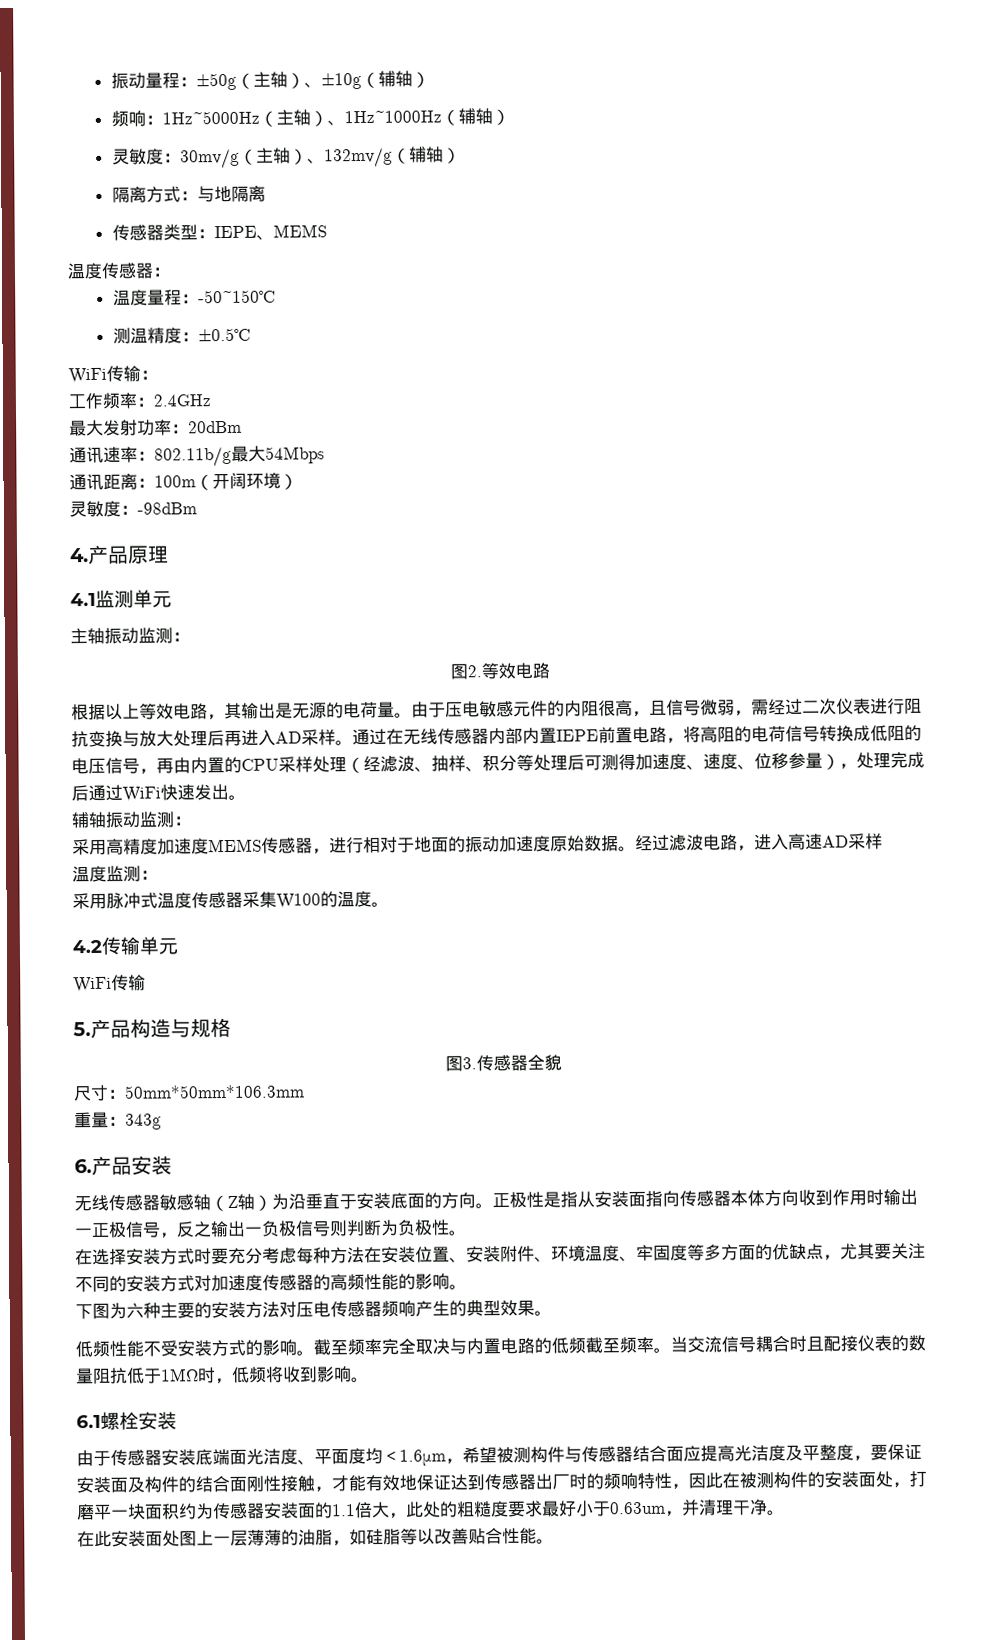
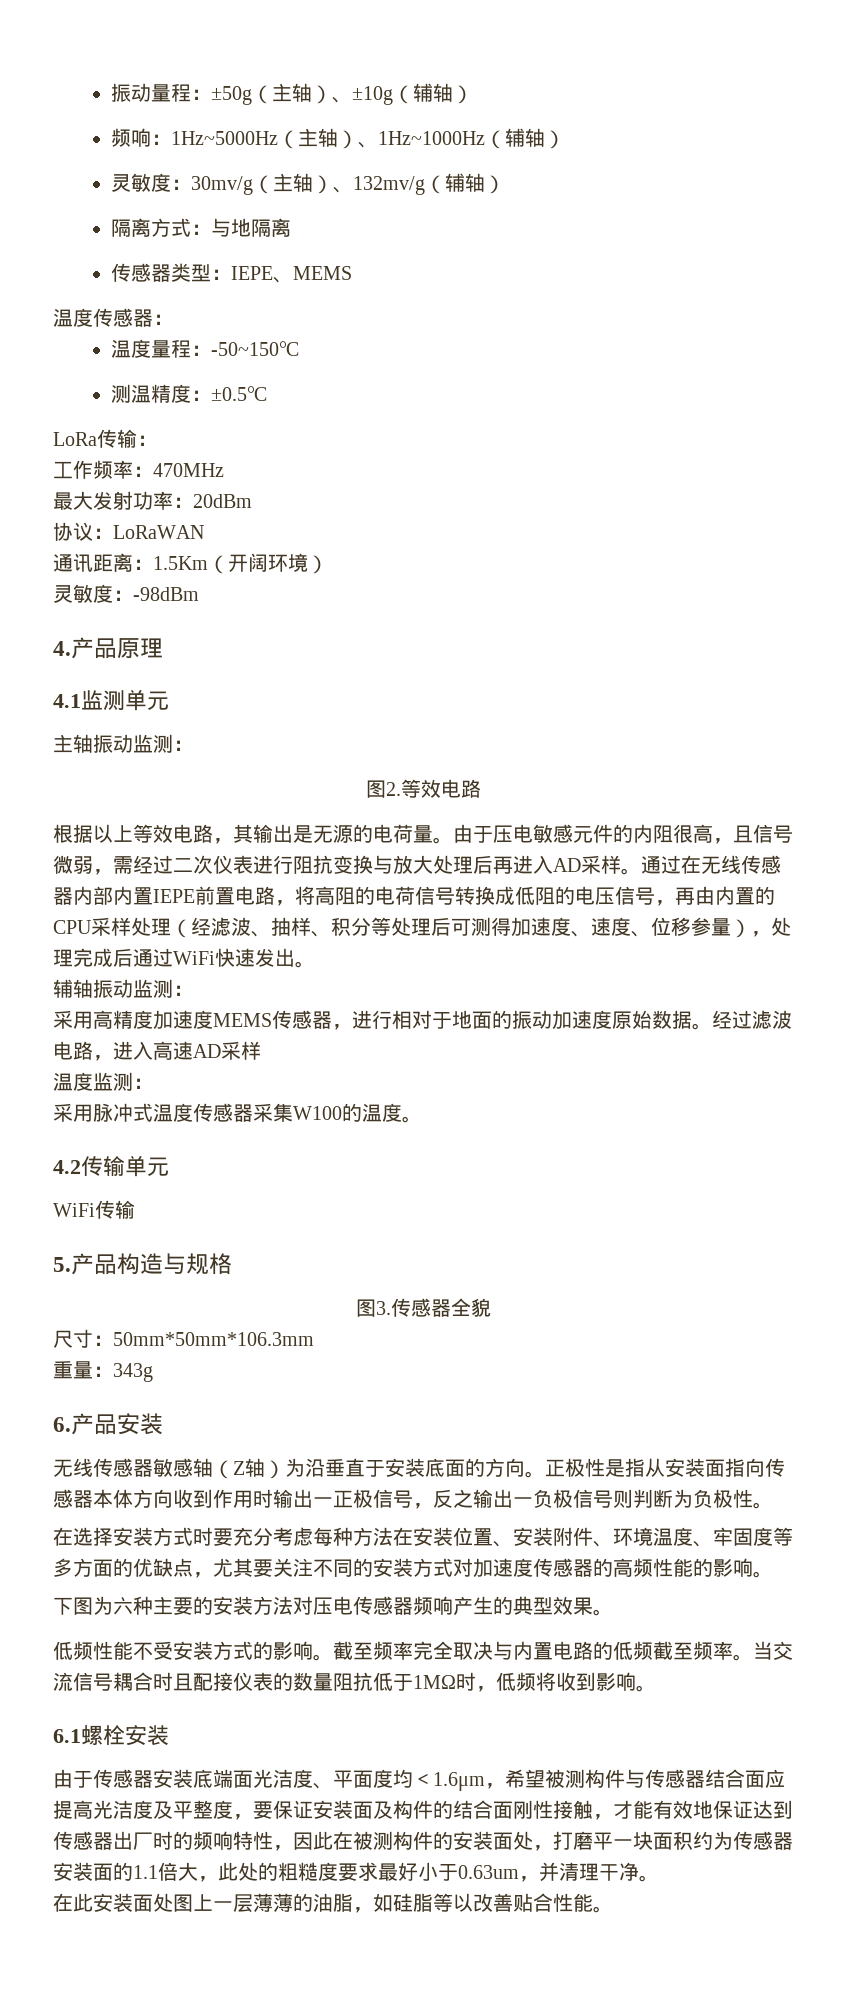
- WiFi传输：
+ LoRa传输：
- 工作频率：2.4GHz
+ 工作频率：470MHz
- 通讯速率：802.11b/g最大54Mbps
+ 协议：LoRaWAN
- 通讯距离：100m（开阔环境）
+ 通讯距离：1.5Km（开阔环境）

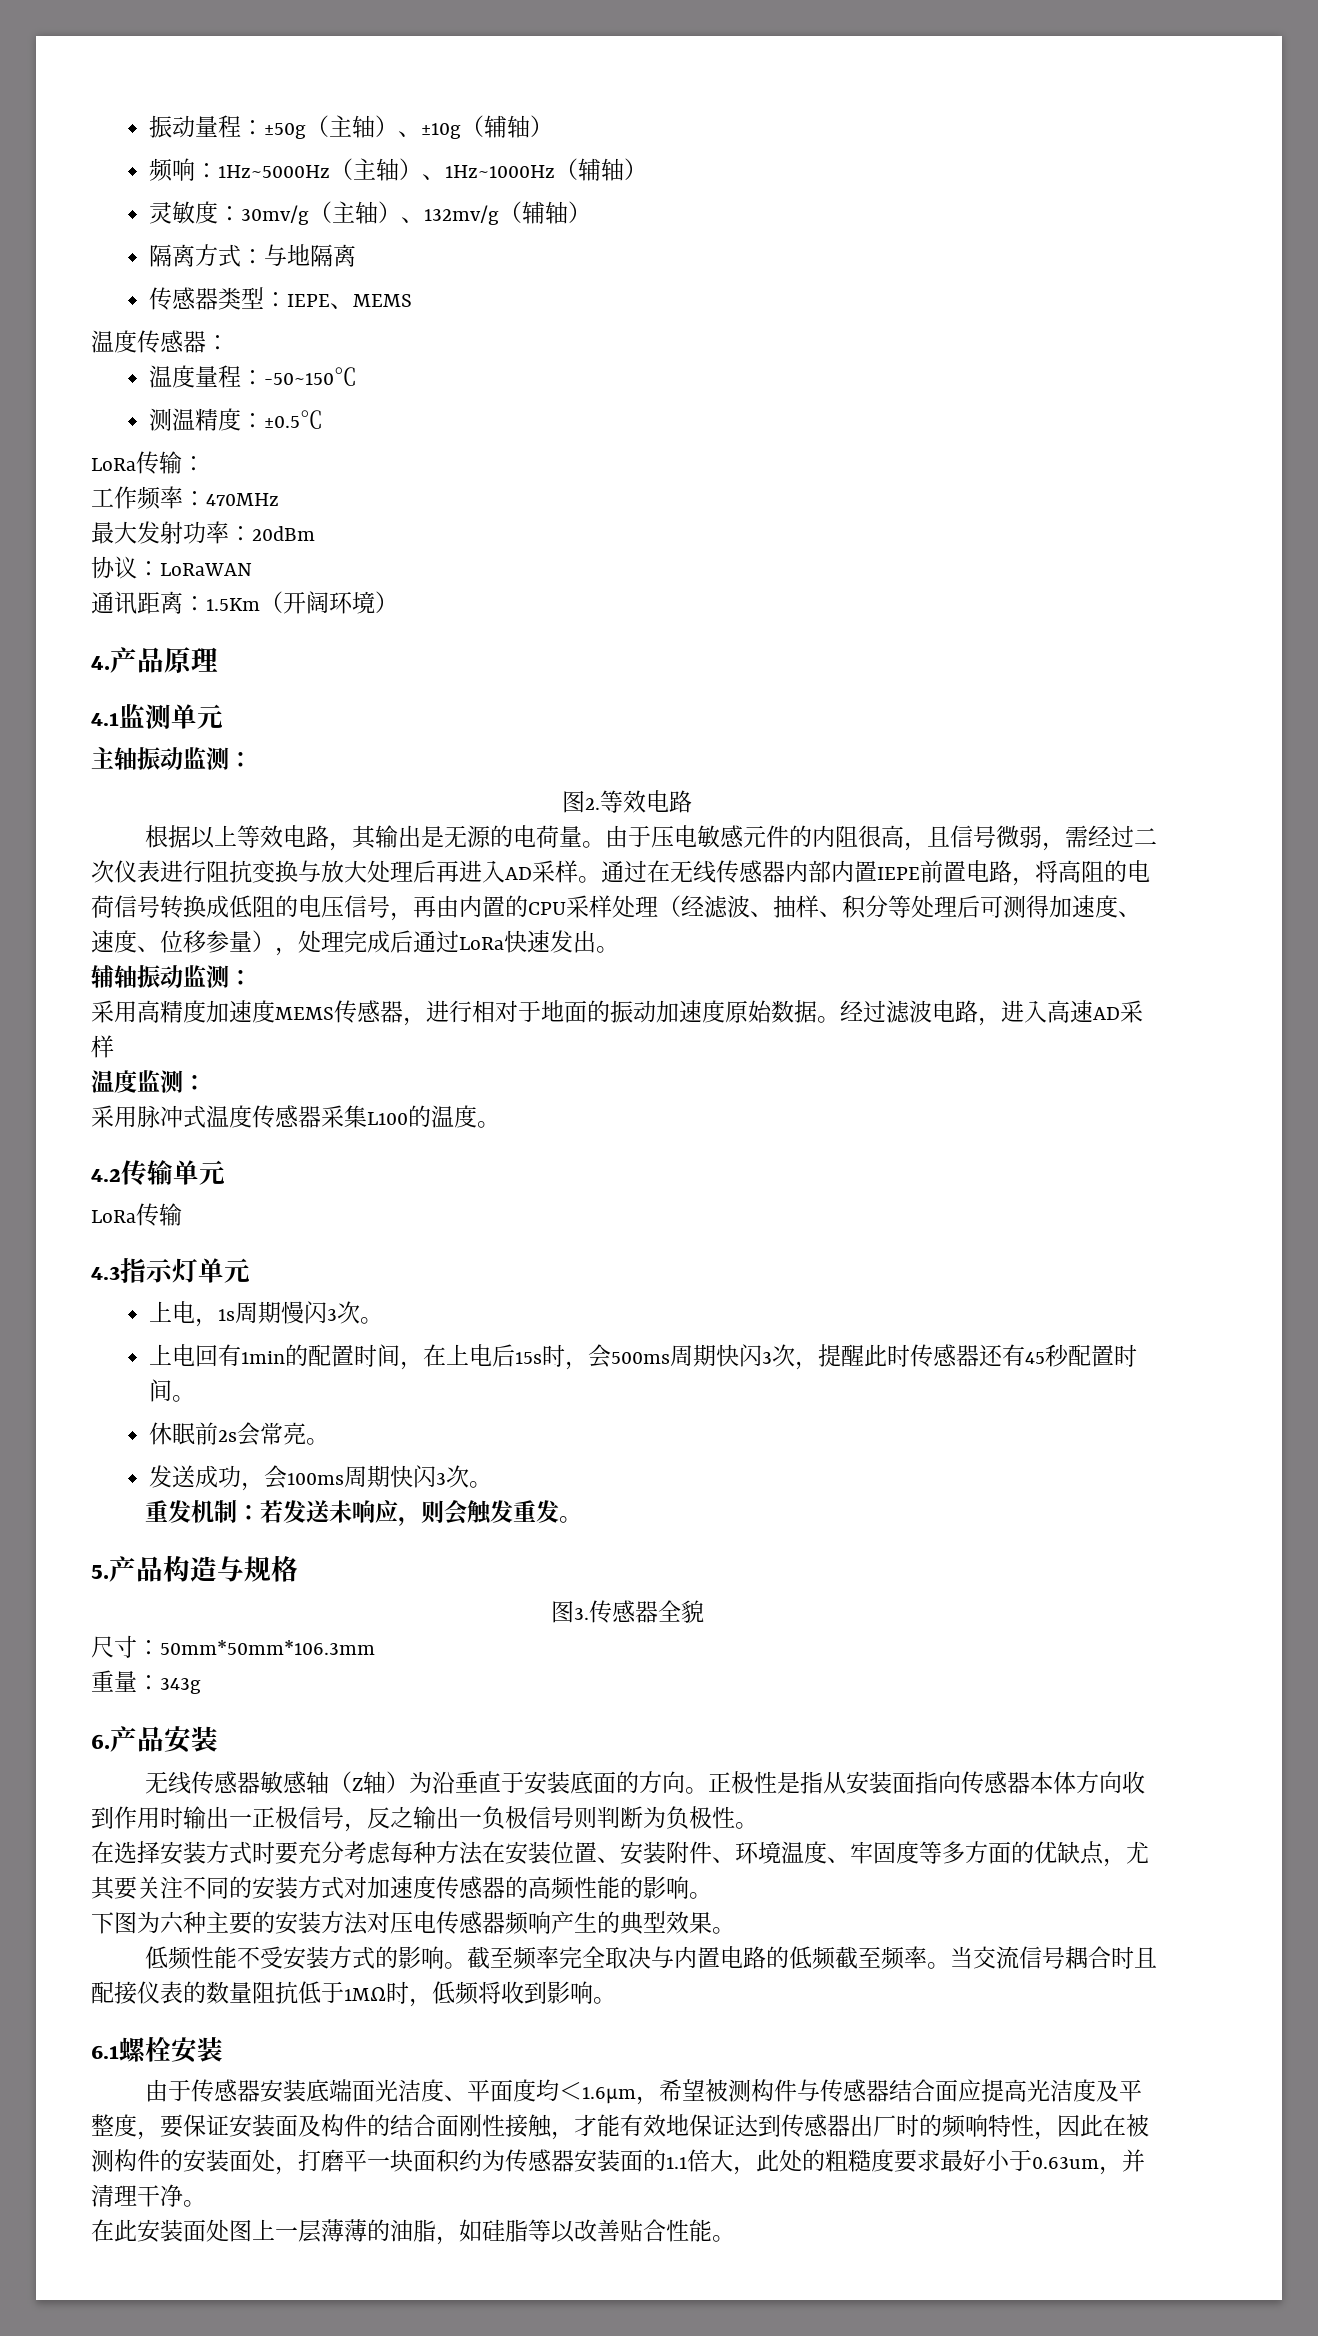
- 灵敏度：-98dBm
- 通过在无线传感器内部内置IEPE前置电路，将高阻的电荷信号转换成低阻的电压信号，再由内置的CPU采样处理（经滤波、抽样、积分等处理后可测得加速度、速度、位移参量），处理完成后通过WiFi快速发出。
+ 通过在无线传感器内部内置IEPE前置电路，将高阻的电荷信号转换成低阻的电压信号，再由内置的CPU采样处理（经滤波、抽样、积分等处理后可测得加速度、速度、位移参量），处理完成后通过LoRa快速发出。
- 采用脉冲式温度传感器采集W100的温度。
+ 采用脉冲式温度传感器采集L100的温度。
  4.2传输单元
- WiFi传输
+ LoRa传输
+ 4.3指示灯单元
+ 上电，1s周期慢闪3次。
+ 上电回有1min的配置时间，在上电后15s时，会500ms周期快闪3次，提醒此时传感器还有45秒配置时间。
+ 休眠前2s会常亮。
+ 发送成功，会100ms周期快闪3次。
+ 重发机制：若发送未响应，则会触发重发。

